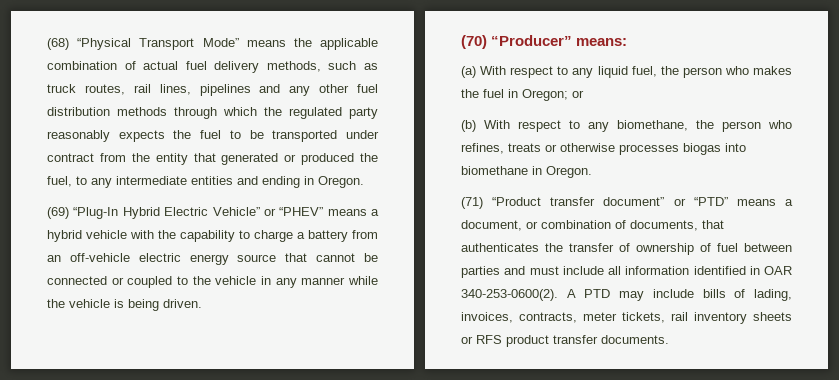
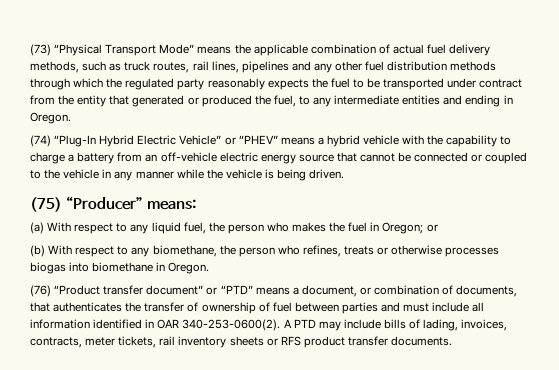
- (68) “Physical Transport Mode” means the applicable combination of actual fuel delivery methods, such as truck routes, rail lines, pipelines and any other fuel distribution methods through which the regulated party reasonably expects the fuel to be transported under contract from the entity that generated or produced the fuel, to any intermediate entities and ending in Oregon.
+ (73) “Physical Transport Mode” means the applicable combination of actual fuel delivery methods, such as truck routes, rail lines, pipelines and any other fuel distribution methods through which the regulated party reasonably expects the fuel to be transported under contract from the entity that generated or produced the fuel, to any intermediate entities and ending in Oregon.
- (69) “Plug-In Hybrid Electric Vehicle” or “PHEV” means a hybrid vehicle with the capability to charge a battery from an off-vehicle electric energy source that cannot be connected or coupled to the vehicle in any manner while the vehicle is being driven.
+ (74) “Plug-In Hybrid Electric Vehicle” or “PHEV” means a hybrid vehicle with the capability to charge a battery from an off-vehicle electric energy source that cannot be connected or coupled to the vehicle in any manner while the vehicle is being driven.
- (70) “Producer” means:
+ (75) “Producer” means:
- (71) “Product transfer document” or “PTD” means a document, or combination of documents, that authenticates the transfer of ownership of fuel between parties and must include all information identified in OAR 340-253-0600(2).
+ (76) “Product transfer document” or “PTD” means a document, or combination of documents, that authenticates the transfer of ownership of fuel between parties and must include all information identified in OAR 340-253-0600(2).

